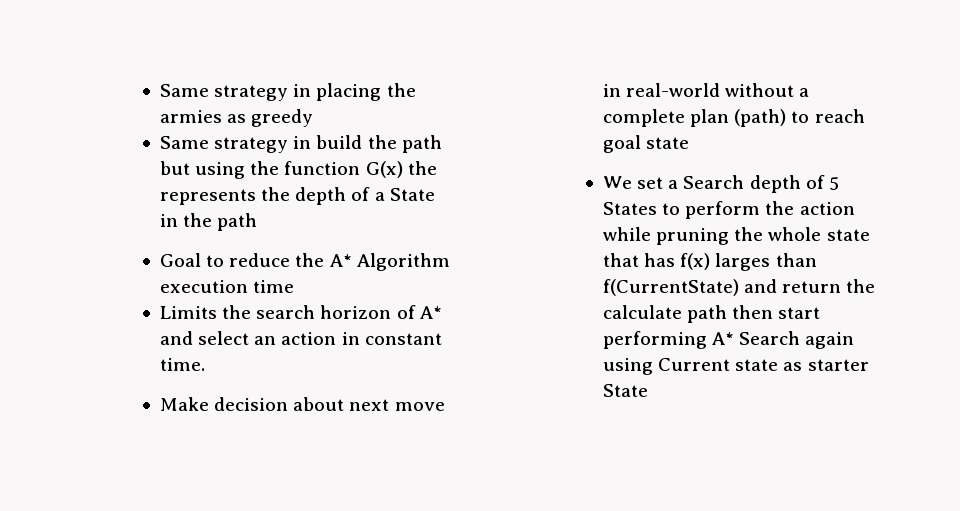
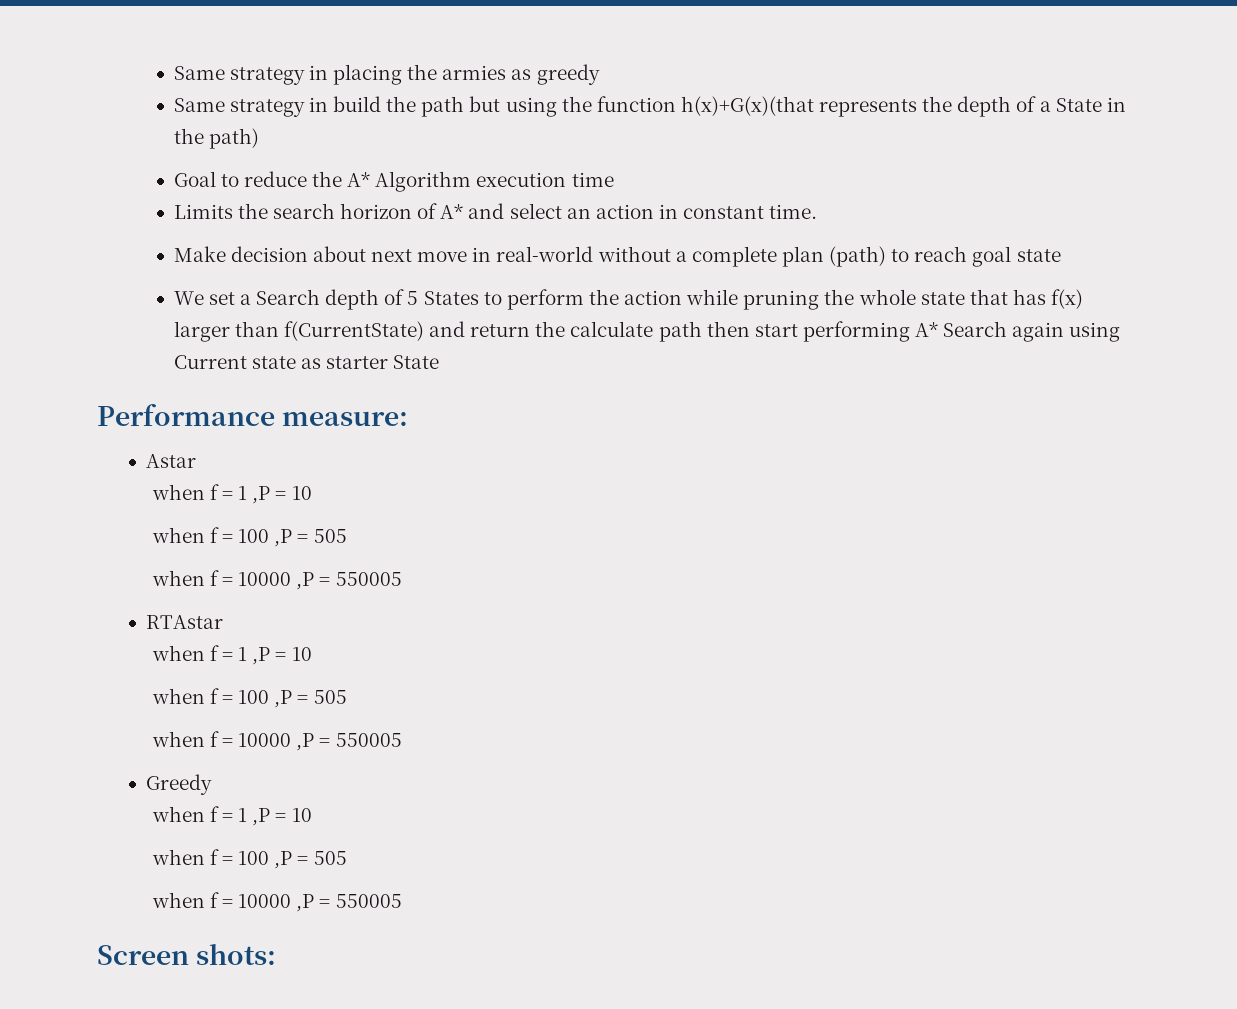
- Same strategy in build the path but using the function G(x) the represents the depth of a State in the path
+ Same strategy in build the path but using the function h(x)+G(x)(that represents the depth of a State in the path)
- We set a Search depth of 5 States to perform the action while pruning the whole state that has f(x) larges than f(CurrentState) and return the calculate path then start performing A* Search again using Current state as starter State
+ We set a Search depth of 5 States to perform the action while pruning the whole state that has f(x) larger than f(CurrentState) and return the calculate path then start performing A* Search again using Current state as starter State
+ Performance measure:
+ Astar
+ when f = 1 ,P = 10
+ when f = 100 ,P = 505
+ when f = 10000 ,P = 550005
+ RTAstar
+ when f = 1 ,P = 10
+ when f = 100 ,P = 505
+ when f = 10000 ,P = 550005
+ Greedy
+ when f = 1 ,P = 10
+ when f = 100 ,P = 505
+ when f = 10000 ,P = 550005
+ Screen shots:

